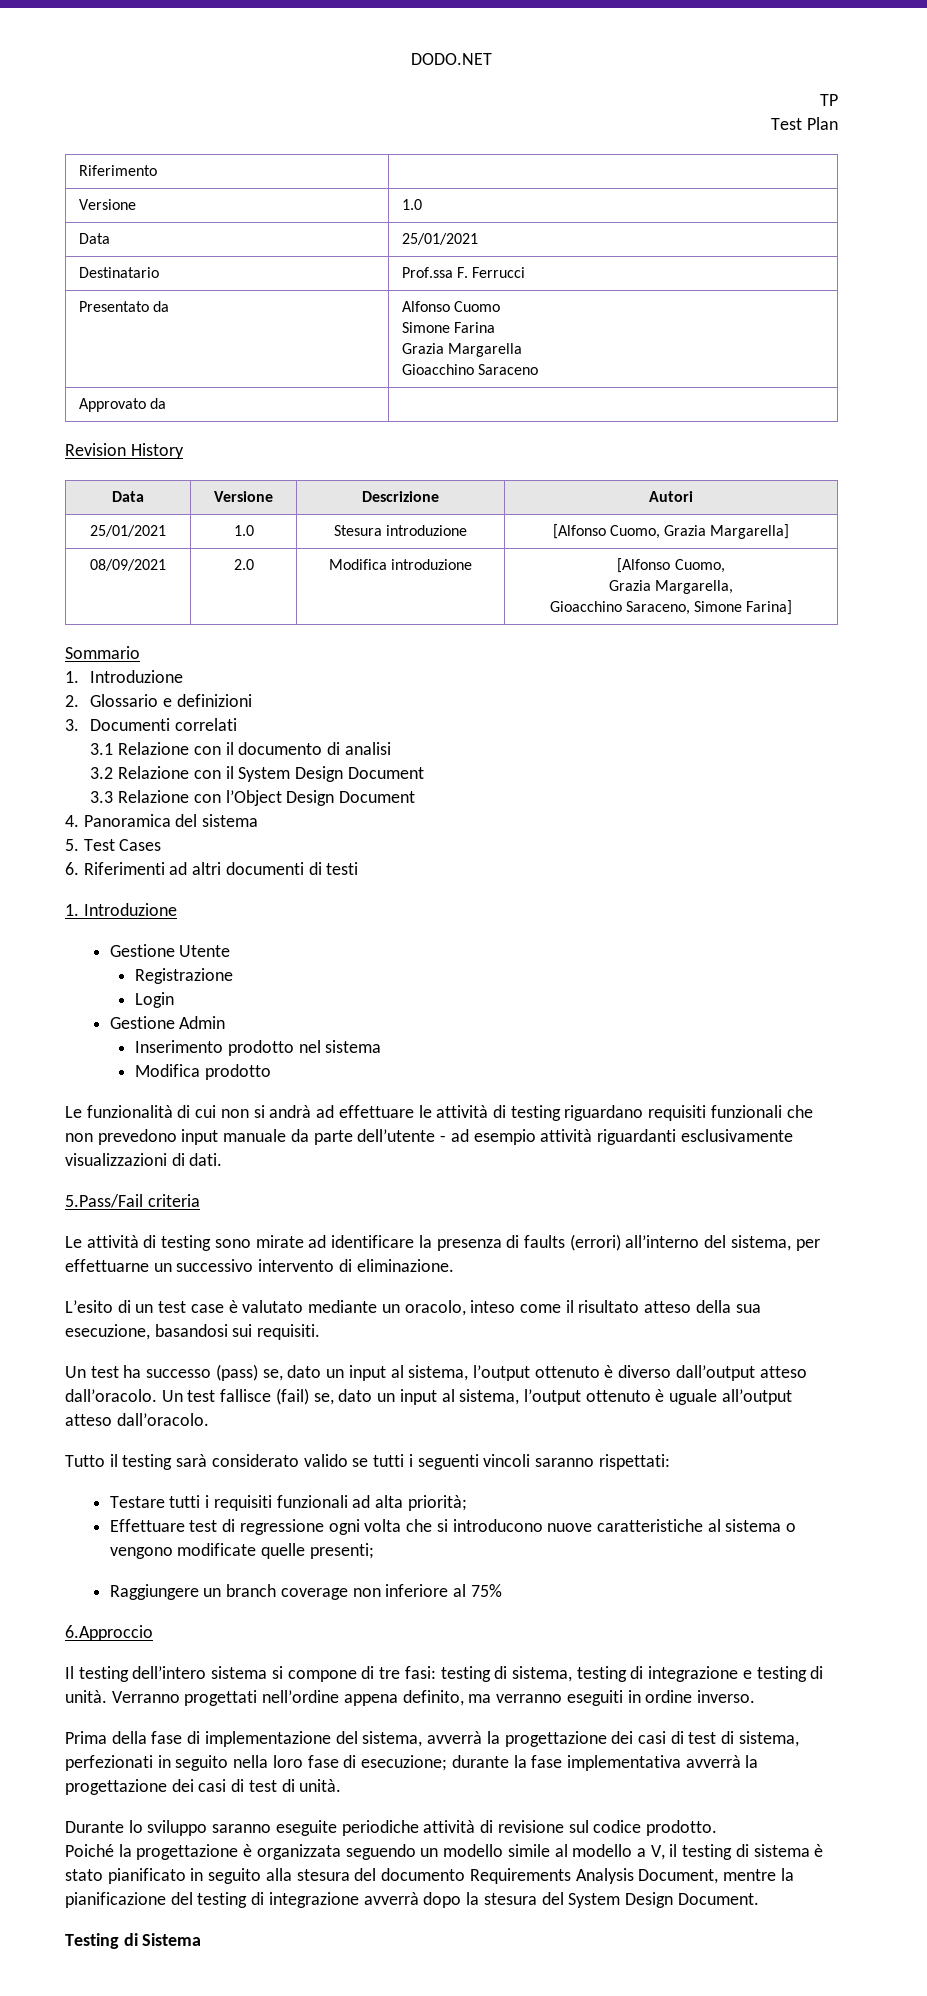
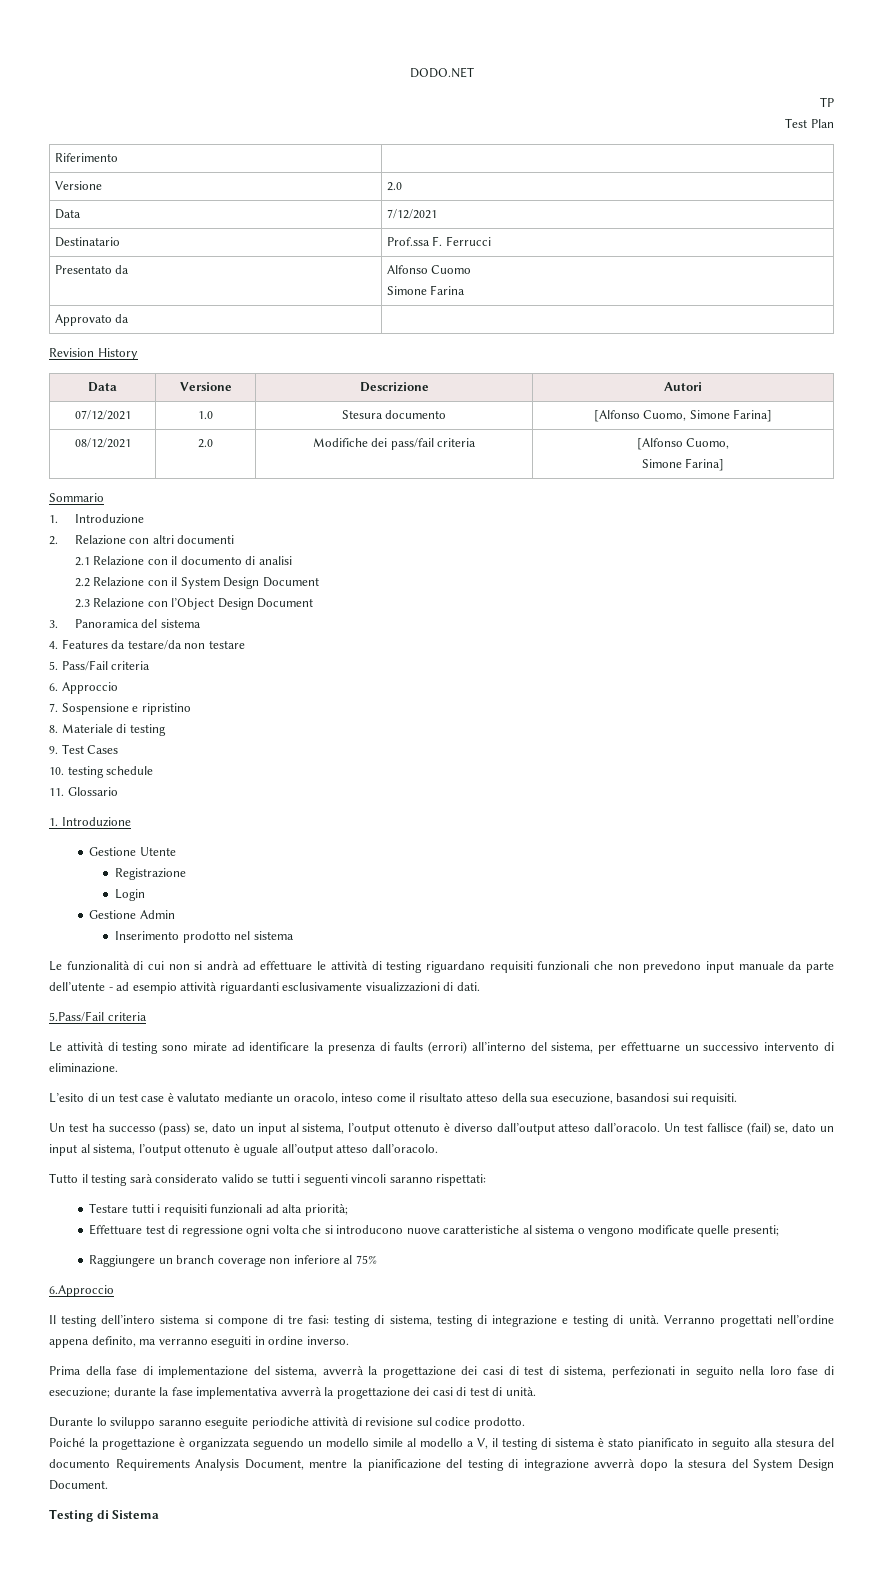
- Versione | 1.0
- Data | 25/01/2021
+ Versione | 2.0
+ Data | 7/12/2021
  Presentato da | Alfonso Cuomo
  Simone Farina
- Grazia Margarella
- Gioacchino Saraceno
- 25/01/2021 | 1.0 | Stesura introduzione | [Alfonso Cuomo, Grazia Margarella]
- 08/09/2021 | 2.0 | Modifica introduzione | [Alfonso Cuomo,
- Grazia Margarella,
- Gioacchino Saraceno, Simone Farina]
+ 07/12/2021 | 1.0 | Stesura documento | [Alfonso Cuomo, Simone Farina]
+ 08/12/2021 | 2.0 | Modifiche dei pass/fail criteria | [Alfonso Cuomo,
+ Simone Farina]
- 2. Glossario e definizioni
- 3. Documenti correlati
- 3.1 Relazione con il documento di analisi
+ 2. Relazione con altri documenti
+ 2.1 Relazione con il documento di analisi
- 3.2 Relazione con il System Design Document
+ 2.2 Relazione con il System Design Document
- 3.3 Relazione con l’Object Design Document
+ 2.3 Relazione con l’Object Design Document
- 4. Panoramica del sistema
+ 3. Panoramica del sistema
- 5. Test Cases
- 6. Riferimenti ad altri documenti di testi
+ 4. Features da testare/da non testare
+ 5. Pass/Fail criteria
+ 6. Approccio
+ 7. Sospensione e ripristino
+ 8. Materiale di testing
+ 9. Test Cases
+ 10. testing schedule
+ 11. Glossario
- Modifica prodotto

